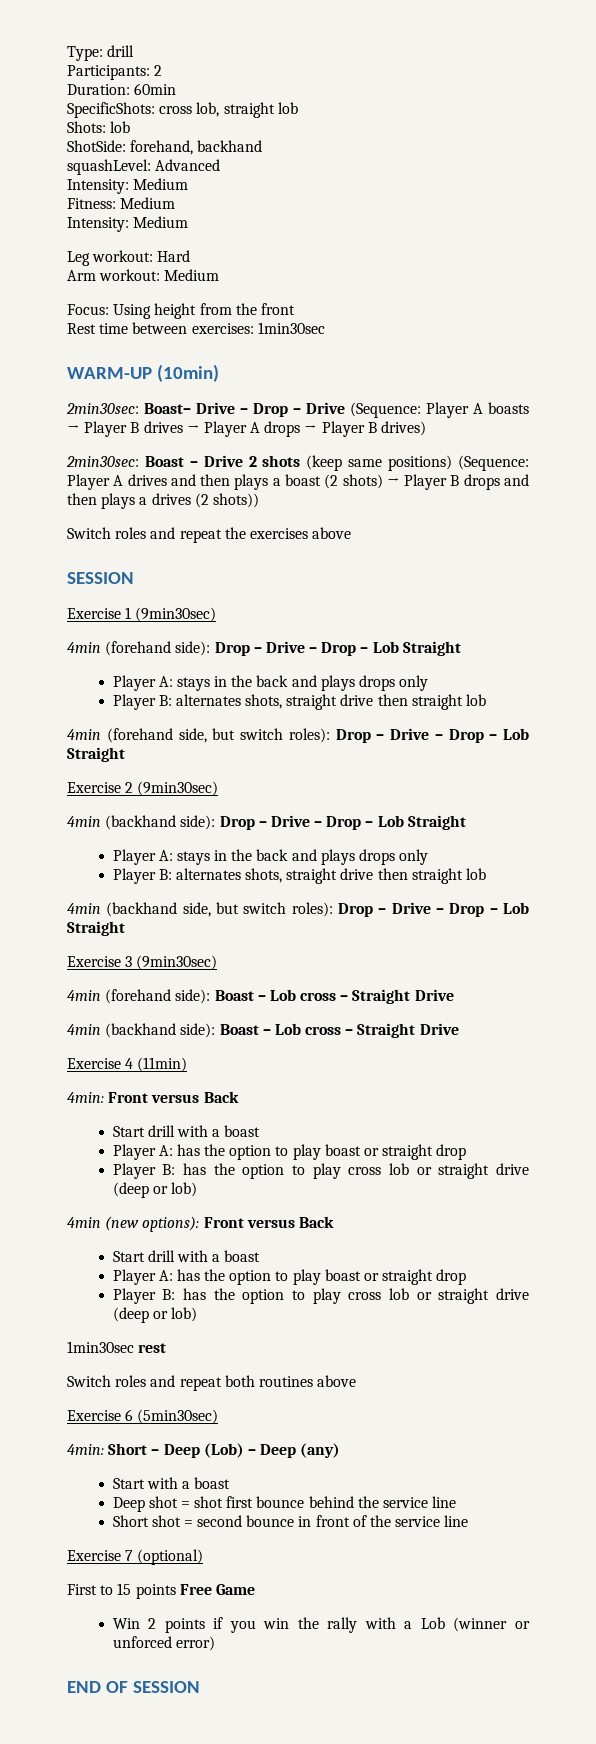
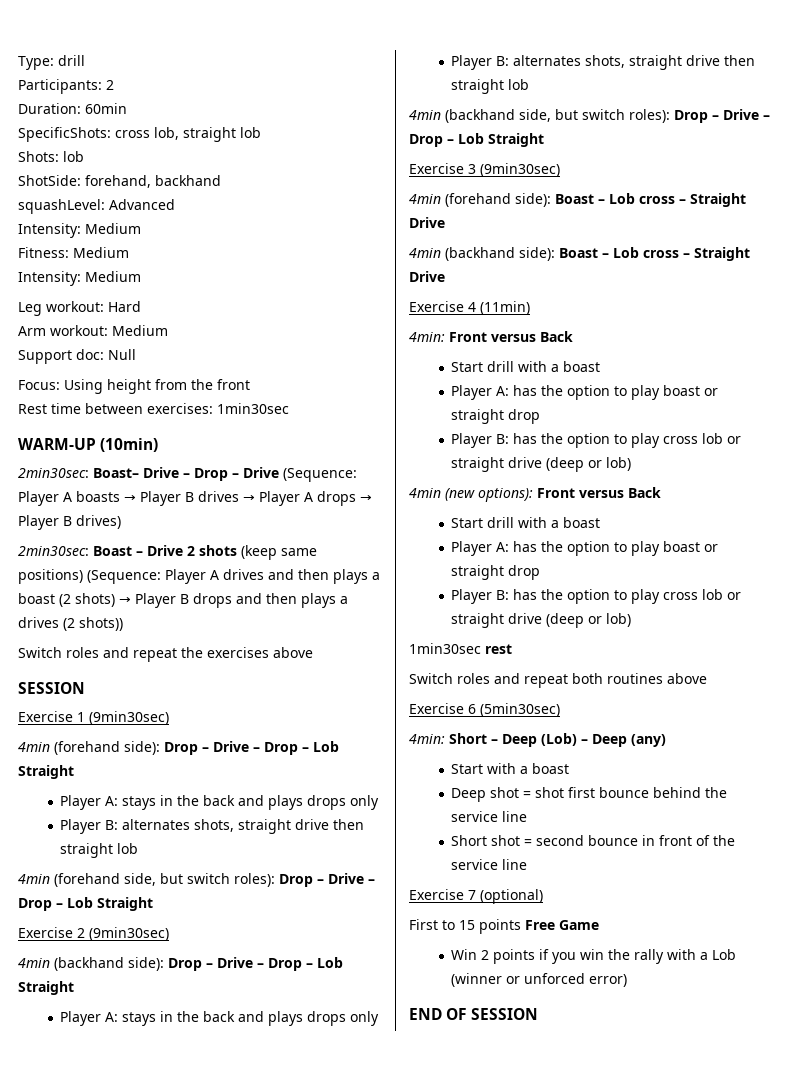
+ Support doc: Null

